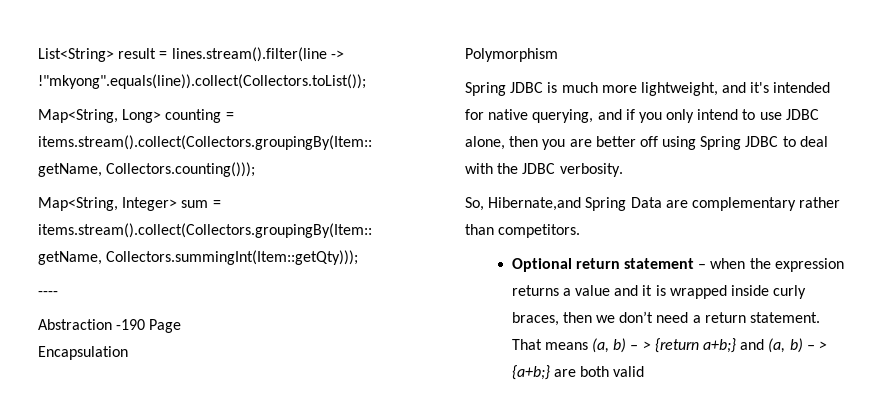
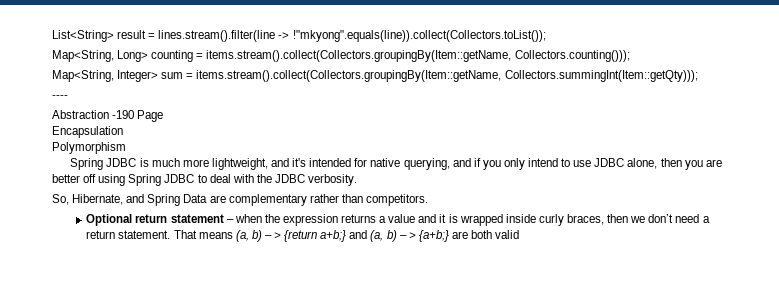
- So, Hibernate,and Spring Data are complementary rather than competitors.
+ So, Hibernate, and Spring Data are complementary rather than competitors.

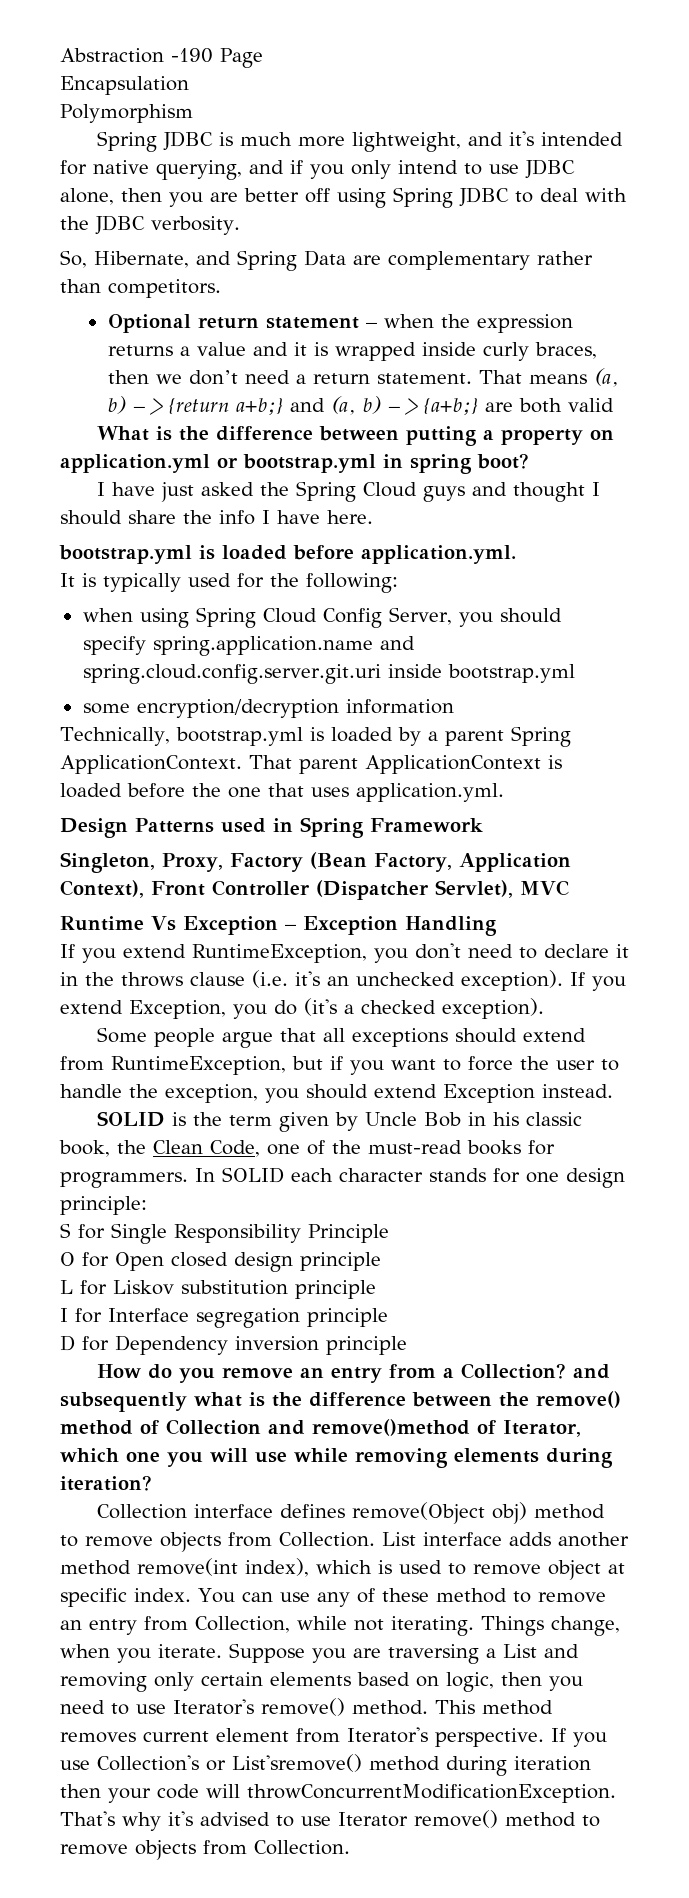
- List<String> result = lines.stream().filter(line -> !"mkyong".equals(line)).collect(Collectors.toList());
- Map<String, Long> counting = items.stream().collect(Collectors.groupingBy(Item::getName, Collectors.counting()));
- Map<String, Integer> sum = items.stream().collect(Collectors.groupingBy(Item::getName, Collectors.summingInt(Item::getQty)));
- ----
+ What is the difference between putting a property on application.yml or bootstrap.yml in spring boot?
+ I have just asked the Spring Cloud guys and thought I should share the info I have here.
+ bootstrap.yml is loaded before application.yml.
+ It is typically used for the following:
+ when using Spring Cloud Config Server, you should specify spring.application.name and spring.cloud.config.server.git.uri inside bootstrap.yml
+ some encryption/decryption information
+ Technically, bootstrap.yml is loaded by a parent Spring ApplicationContext. That parent ApplicationContext is loaded before the one that uses application.yml.
+ Design Patterns used in Spring Framework
+ Singleton, Proxy, Factory (Bean Factory, Application Context), Front Controller (Dispatcher Servlet), MVC
+ Runtime Vs Exception – Exception Handling
+ If you extend RuntimeException, you don't need to declare it in the throws clause (i.e. it's an unchecked exception). If you extend Exception, you do (it's a checked exception).
+ Some people argue that all exceptions should extend from RuntimeException, but if you want to force the user to handle the exception, you should extend Exception instead.
+ SOLID is the term given by Uncle Bob in his classic book, the Clean Code, one of the must-read books for programmers. In SOLID each character stands for one design principle:
+ S for Single Responsibility Principle
+ O for Open closed design principle
+ L for Liskov substitution principle
+ I for Interface segregation principle
+ D for Dependency inversion principle
+ How do you remove an entry from a Collection? and subsequently what is the difference between the remove() method of Collection and remove()method of Iterator, which one you will use while removing elements during iteration?
+ Collection interface defines remove(Object obj) method to remove objects from Collection. List interface adds another method remove(int index), which is used to remove object at specific index. You can use any of these method to remove an entry from Collection, while not iterating. Things change, when you iterate. Suppose you are traversing a List and removing only certain elements based on logic, then you need to use Iterator's remove() method. This method removes current element from Iterator's perspective. If you use Collection's or List'sremove() method during iteration then your code will throwConcurrentModificationException. That's why it's advised to use Iterator remove() method to remove objects from Collection.

